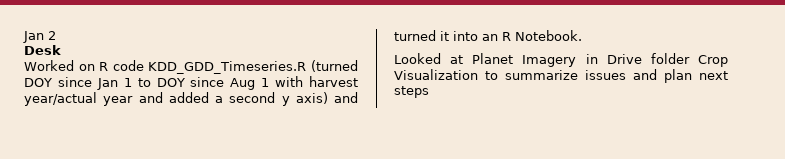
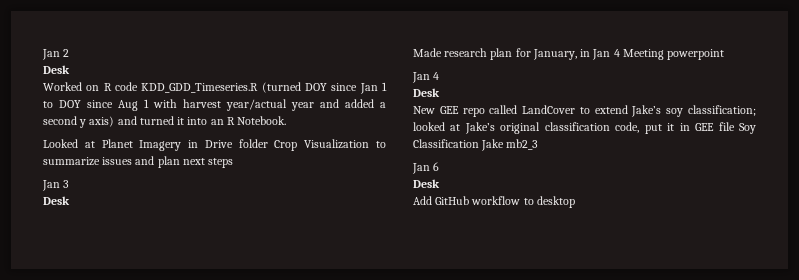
+ Jan 3
+ Desk
+ Made research plan for January, in Jan 4 Meeting powerpoint
+ Jan 4
+ Desk
+ New GEE repo called LandCover to extend Jake’s soy classification; looked at Jake’s original classification code, put it in GEE file Soy Classification Jake mb2_3
+ Jan 6
+ Desk
+ Add GitHub workflow to desktop

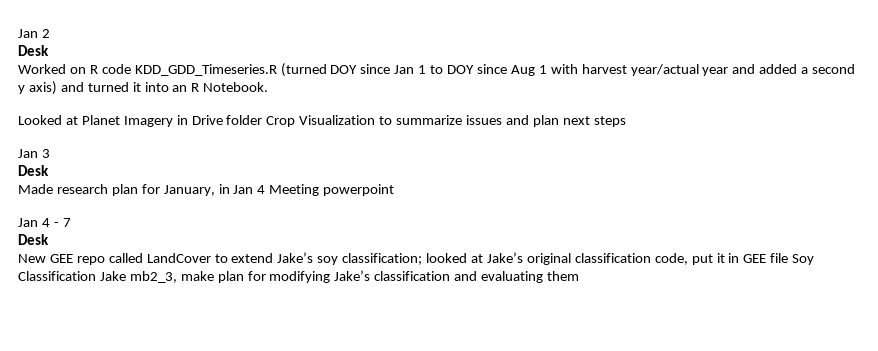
  Made research plan for January, in Jan 4 Meeting powerpoint
- Jan 4
+ Jan 4 - 7
- New GEE repo called LandCover to extend Jake’s soy classification; looked at Jake’s original classification code, put it in GEE file Soy Classification Jake mb2_3
- Jan 6
- Desk
- Add GitHub workflow to desktop
+ New GEE repo called LandCover to extend Jake’s soy classification; looked at Jake’s original classification code, put it in GEE file Soy Classification Jake mb2_3, make plan for modifying Jake’s classification and evaluating them

